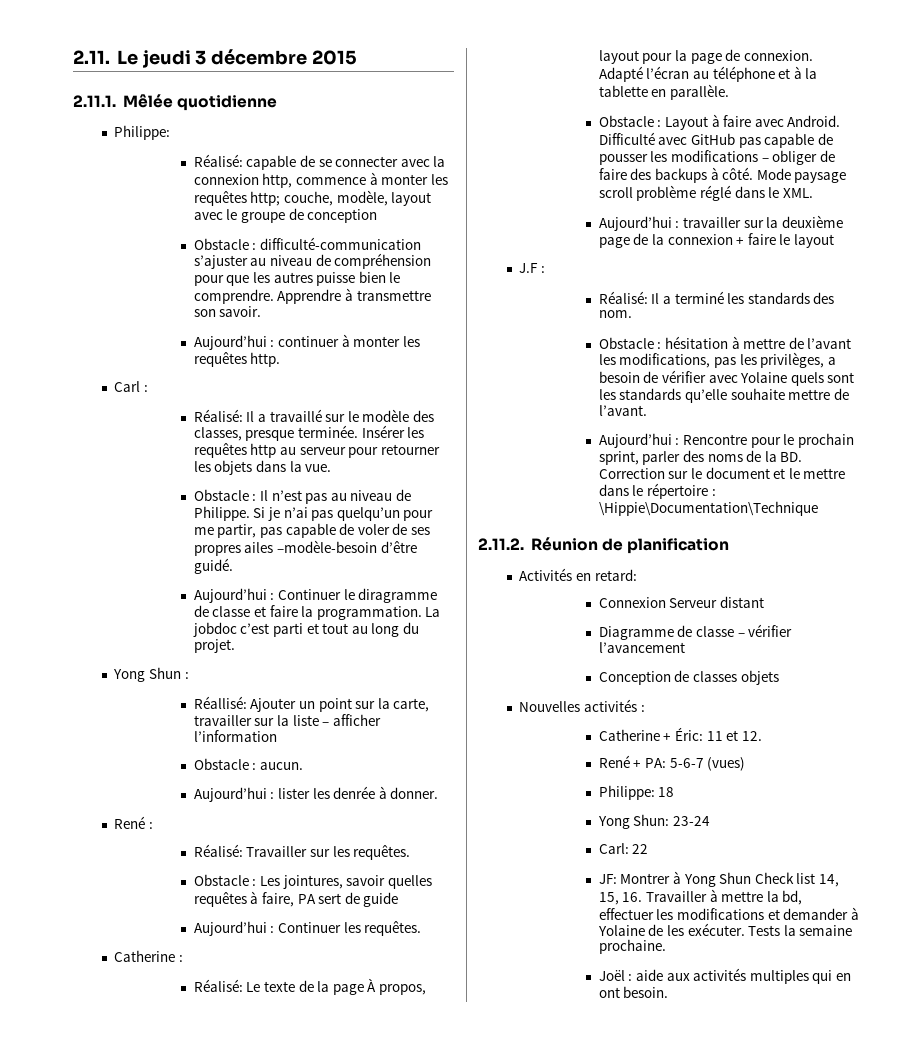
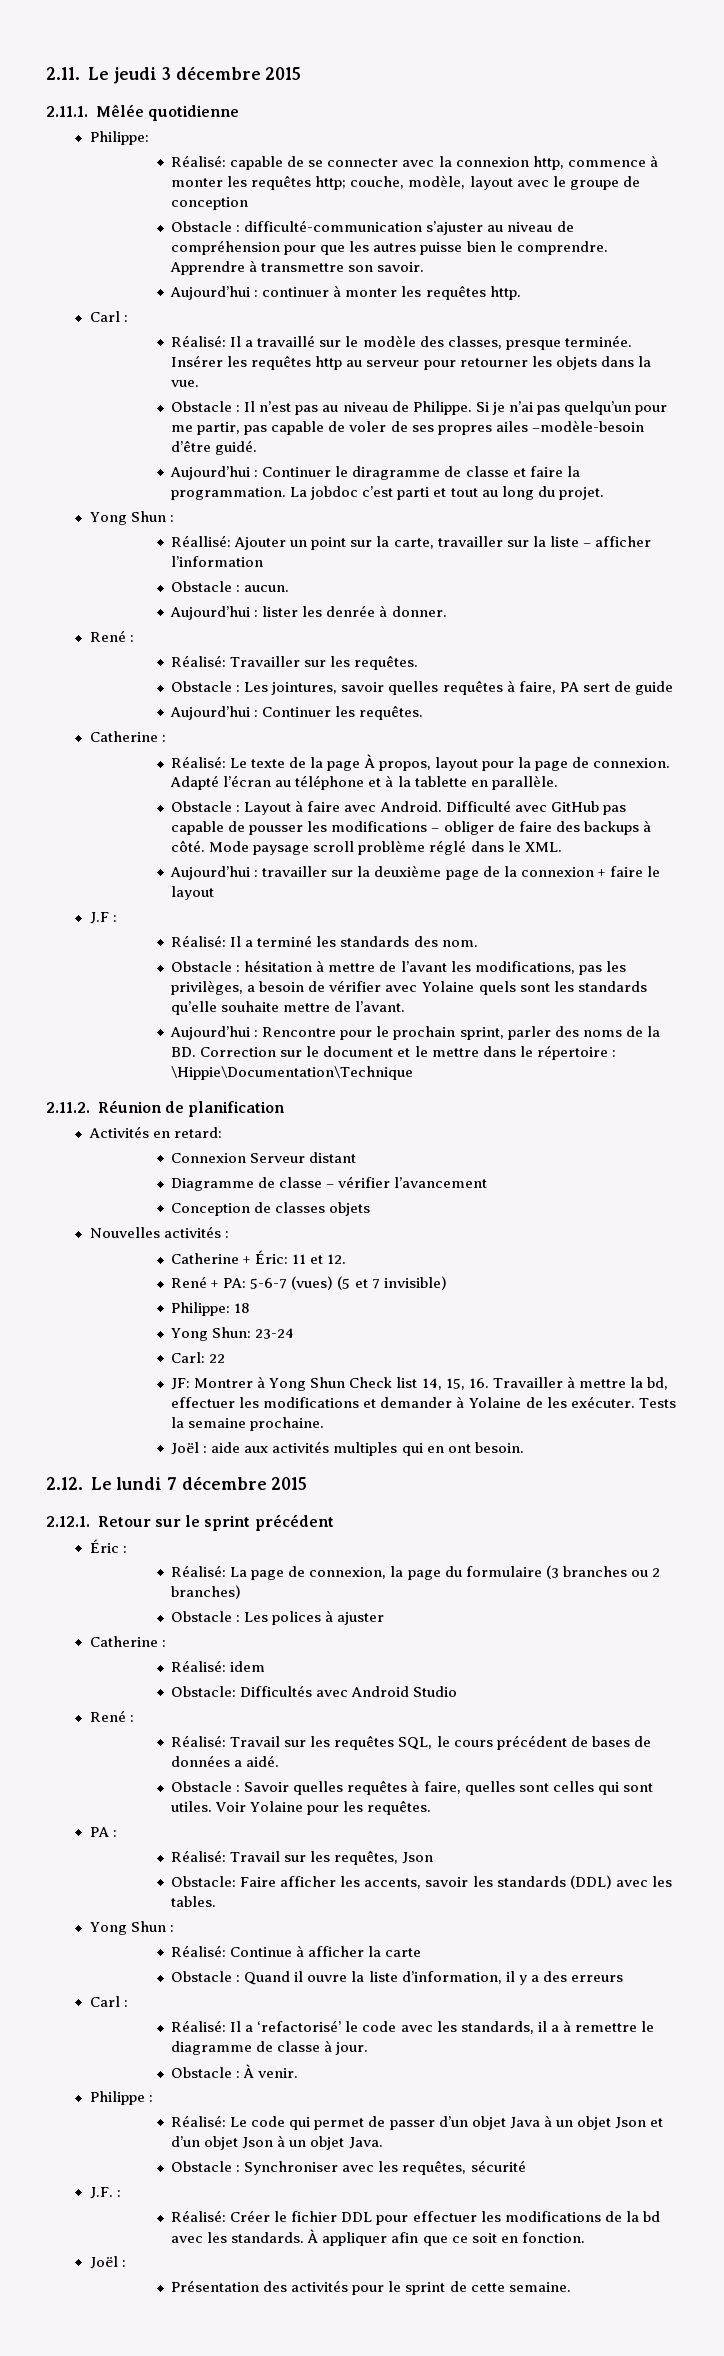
- René + PA: 5-6-7 (vues)
+ René + PA: 5-6-7 (vues) (5 et 7 invisible)
+ 2.12. Le lundi 7 décembre 2015
+ 2.12.1. Retour sur le sprint précédent
+ Éric :
+ Réalisé: La page de connexion, la page du formulaire (3 branches ou 2 branches)
+ Obstacle : Les polices à ajuster
+ Catherine :
+ Réalisé: idem
+ Obstacle: Difficultés avec Android Studio
+ René :
+ Réalisé: Travail sur les requêtes SQL, le cours précédent de bases de données a aidé.
+ Obstacle : Savoir quelles requêtes à faire, quelles sont celles qui sont utiles. Voir Yolaine pour les requêtes.
+ PA :
+ Réalisé: Travail sur les requêtes, Json
+ Obstacle: Faire afficher les accents, savoir les standards (DDL) avec les tables.
+ Yong Shun :
+ Réalisé: Continue à afficher la carte
+ Obstacle : Quand il ouvre la liste d’information, il y a des erreurs
+ Carl :
+ Réalisé: Il a ‘refactorisé’ le code avec les standards, il a à remettre le diagramme de classe à jour.
+ Obstacle : À venir.
+ Philippe :
+ Réalisé: Le code qui permet de passer d’un objet Java à un objet Json et d’un objet Json à un objet Java.
+ Obstacle : Synchroniser avec les requêtes, sécurité
+ J.F. :
+ Réalisé: Créer le fichier DDL pour effectuer les modifications de la bd avec les standards. À appliquer afin que ce soit en fonction.
+ Joël :
+ Présentation des activités pour le sprint de cette semaine.

